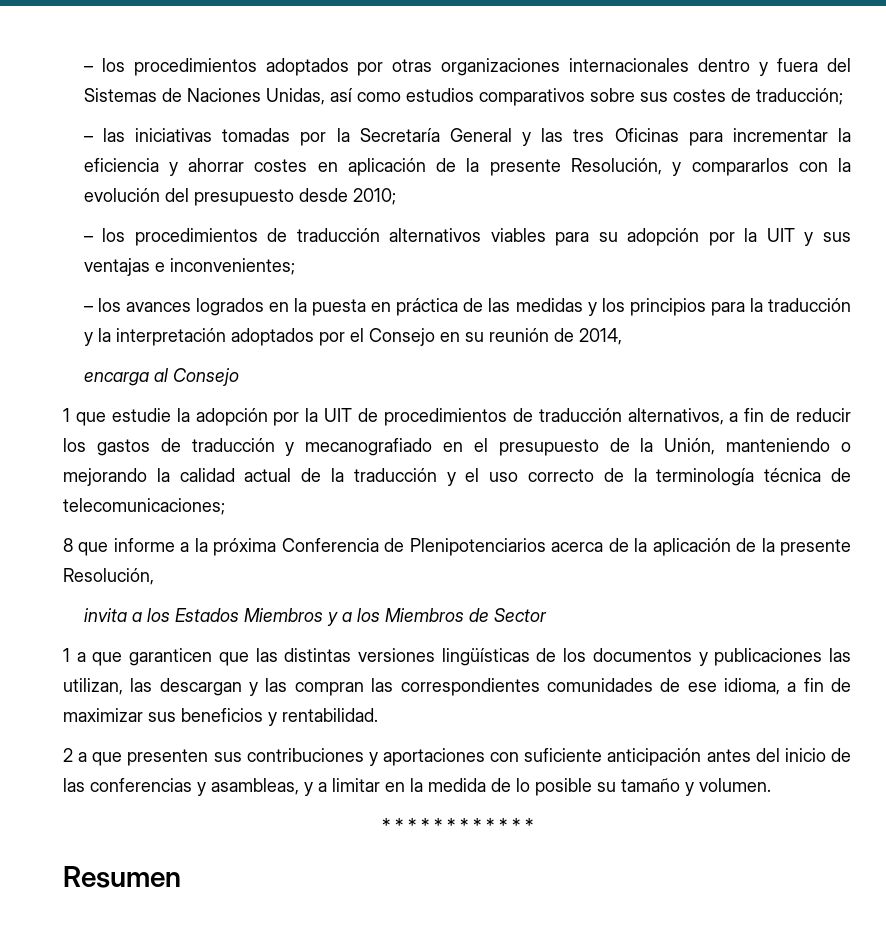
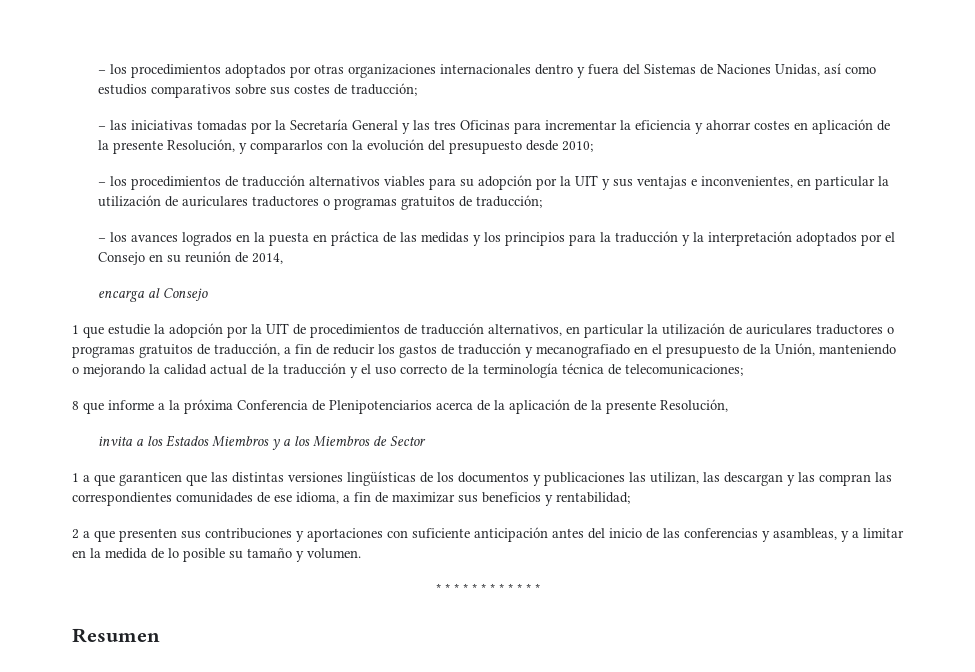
- – los procedimientos de traducción alternativos viables para su adopción por la UIT y sus ventajas e inconvenientes;
+ – los procedimientos de traducción alternativos viables para su adopción por la UIT y sus ventajas e inconvenientes, en particular la utilización de auriculares traductores o programas gratuitos de traducción;
- 1 que estudie la adopción por la UIT de procedimientos de traducción alternativos, a fin de reducir los gastos de traducción y mecanografiado en el presupuesto de la Unión, manteniendo o mejorando la calidad actual de la traducción y el uso correcto de la terminología técnica de telecomunicaciones;
+ 1 que estudie la adopción por la UIT de procedimientos de traducción alternativos, en particular la utilización de auriculares traductores o programas gratuitos de traducción, a fin de reducir los gastos de traducción y mecanografiado en el presupuesto de la Unión, manteniendo o mejorando la calidad actual de la traducción y el uso correcto de la terminología técnica de telecomunicaciones;
- 1 a que garanticen que las distintas versiones lingüísticas de los documentos y publicaciones las utilizan, las descargan y las compran las correspondientes comunidades de ese idioma, a fin de maximizar sus beneficios y rentabilidad.
+ 1 a que garanticen que las distintas versiones lingüísticas de los documentos y publicaciones las utilizan, las descargan y las compran las correspondientes comunidades de ese idioma, a fin de maximizar sus beneficios y rentabilidad;

